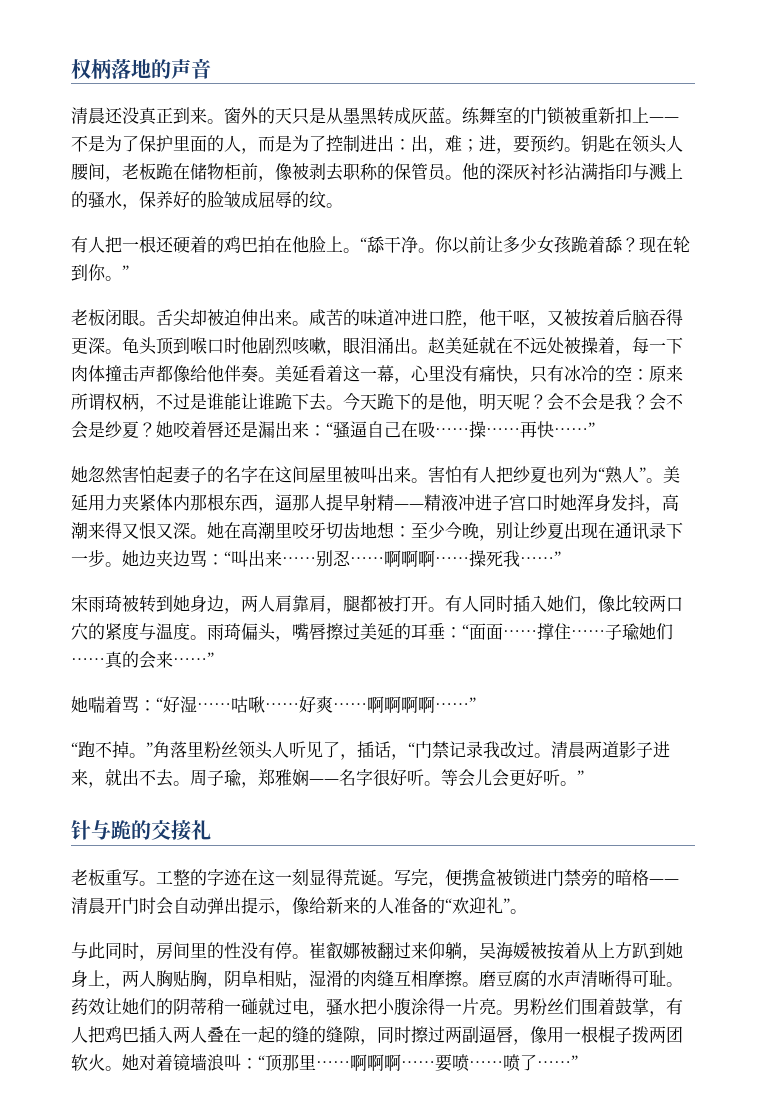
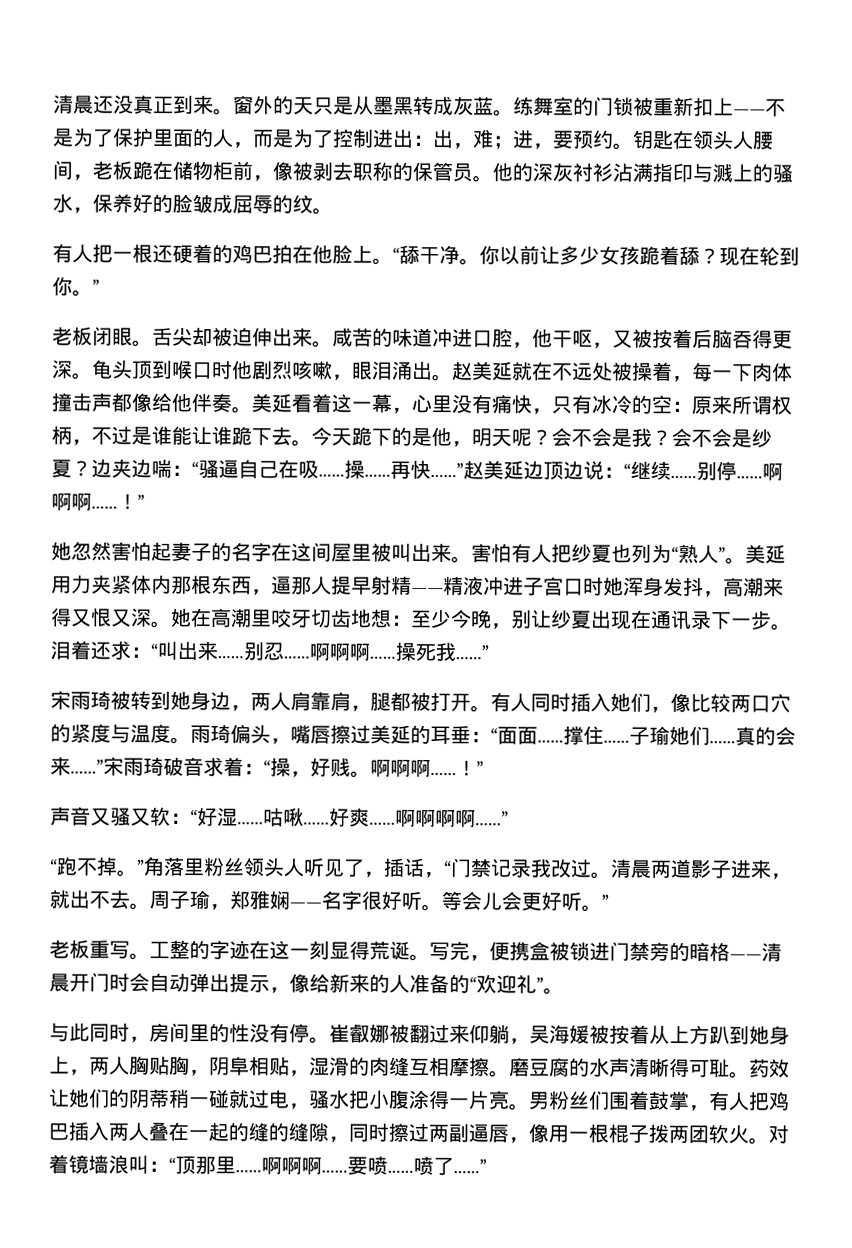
- 权柄落地的声音
- 她咬着唇还是漏出来：“骚逼自己在吸……
+ 边夹边喘：“骚逼自己在吸……
+ 赵美延边顶边说：“继续……别停……啊啊啊……！”
- 她边夹边骂：“叫出来……
+ 泪着还求：“叫出来……
- 真的会来……”
- 她喘着骂：“好湿……
+ 真的会来……”宋雨琦破音求着：“操，好贱。啊啊啊……！”
+ 声音又骚又软：“好湿……
- 针与跪的交接礼
- 她对着镜墙浪叫：“顶那里……
+ 对着镜墙浪叫：“顶那里……

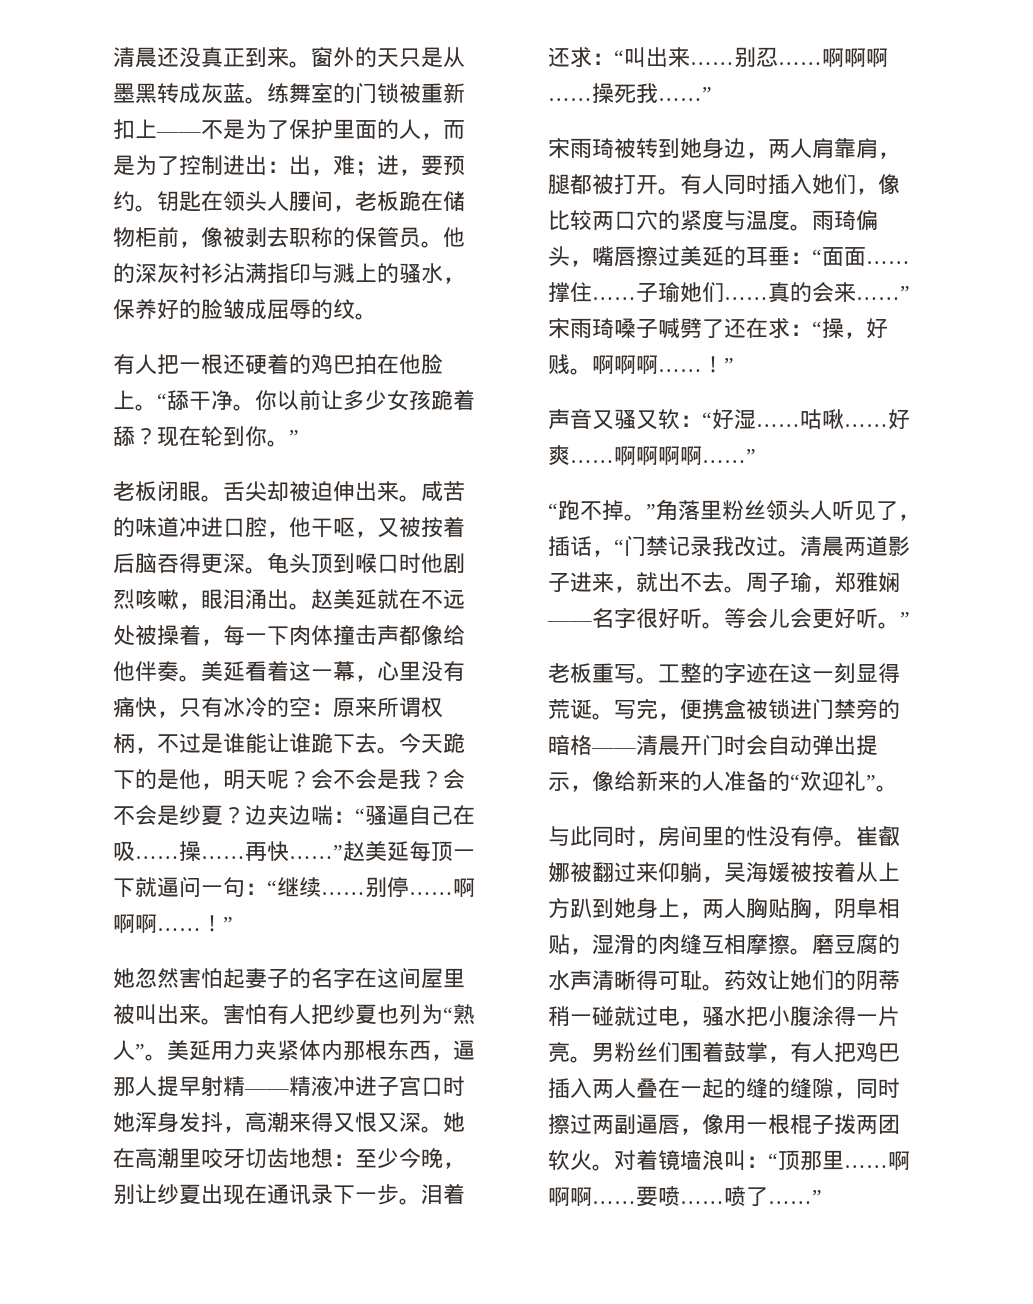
- 赵美延边顶边说：“继续……
+ 赵美延每顶一下就逼问一句：“继续……
- 宋雨琦破音求着：“操，好贱。
+ 宋雨琦嗓子喊劈了还在求：“操，好贱。

